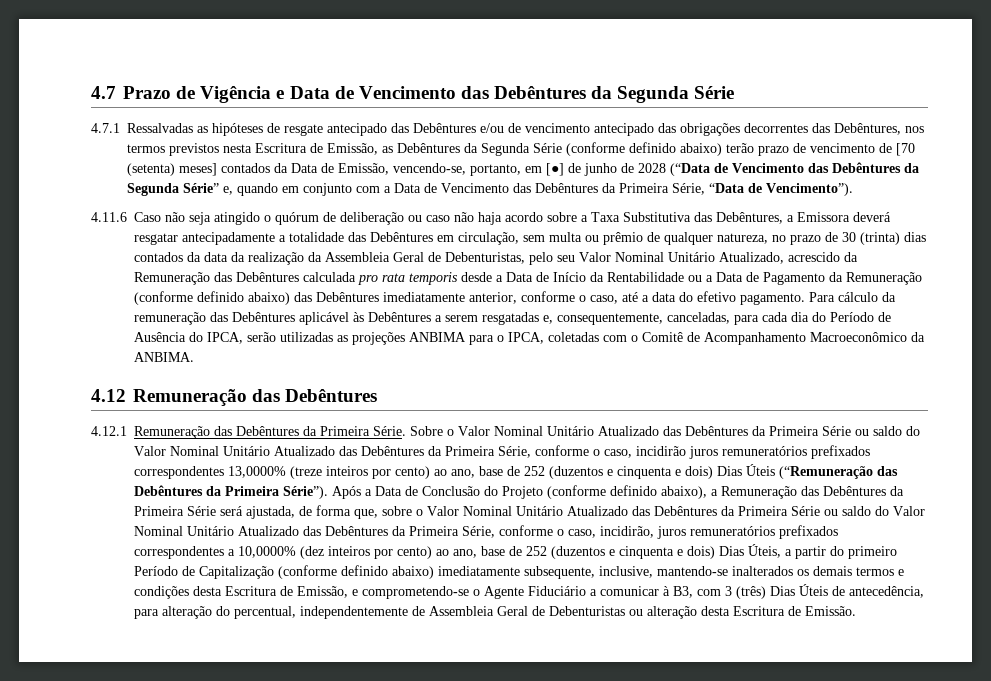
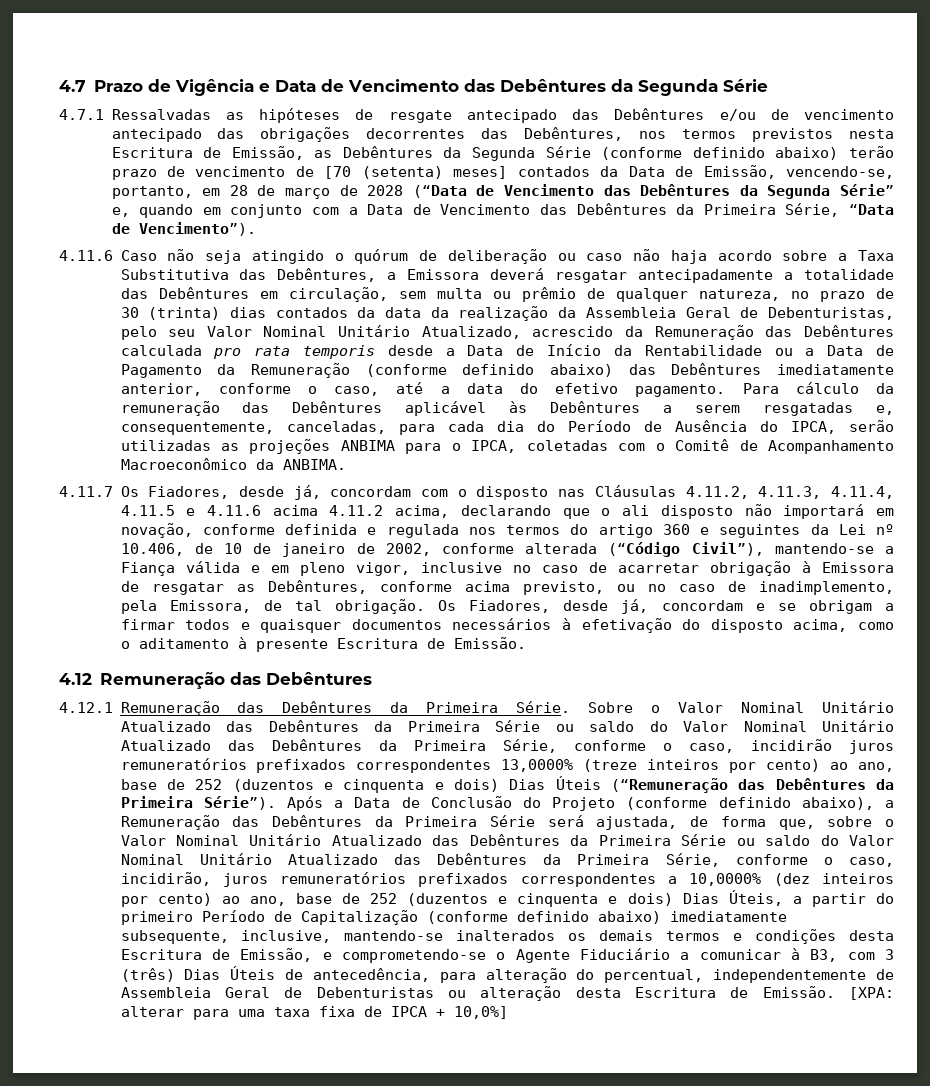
- 4.7.1 Ressalvadas as hipóteses de resgate antecipado das Debêntures e/ou de vencimento antecipado das obrigações decorrentes das Debêntures, nos termos previstos nesta Escritura de Emissão, as Debêntures da Segunda Série (conforme definido abaixo) terão prazo de vencimento de [70 (setenta) meses] contados da Data de Emissão, vencendo-se, portanto, em [●] de junho de 2028 (“Data de Vencimento das Debêntures da Segunda Série” e, quando em conjunto com a Data de Vencimento das Debêntures da Primeira Série, “Data de Vencimento”).
+ 4.7.1 Ressalvadas as hipóteses de resgate antecipado das Debêntures e/ou de vencimento antecipado das obrigações decorrentes das Debêntures, nos termos previstos nesta Escritura de Emissão, as Debêntures da Segunda Série (conforme definido abaixo) terão prazo de vencimento de [70 (setenta) meses] contados da Data de Emissão, vencendo-se, portanto, em 28 de março de 2028 (“Data de Vencimento das Debêntures da Segunda Série” e, quando em conjunto com a Data de Vencimento das Debêntures da Primeira Série, “Data de Vencimento”).
+ 4.11.7 Os Fiadores, desde já, concordam com o disposto nas Cláusulas 4.11.2, 4.11.3, 4.11.4, 4.11.5 e 4.11.6 acima 4.11.2 acima, declarando que o ali disposto não importará em novação, conforme definida e regulada nos termos do artigo 360 e seguintes da Lei nº 10.406, de 10 de janeiro de 2002, conforme alterada (“Código Civil”), mantendo-se a Fiança válida e em pleno vigor, inclusive no caso de acarretar obrigação à Emissora de resgatar as Debêntures, conforme acima previsto, ou no caso de inadimplemento, pela Emissora, de tal obrigação. Os Fiadores, desde já, concordam e se obrigam a firmar todos e quaisquer documentos necessários à efetivação do disposto acima, como o aditamento à presente Escritura de Emissão.
+ [XPA: alterar para uma taxa fixa de IPCA + 10,0%]

